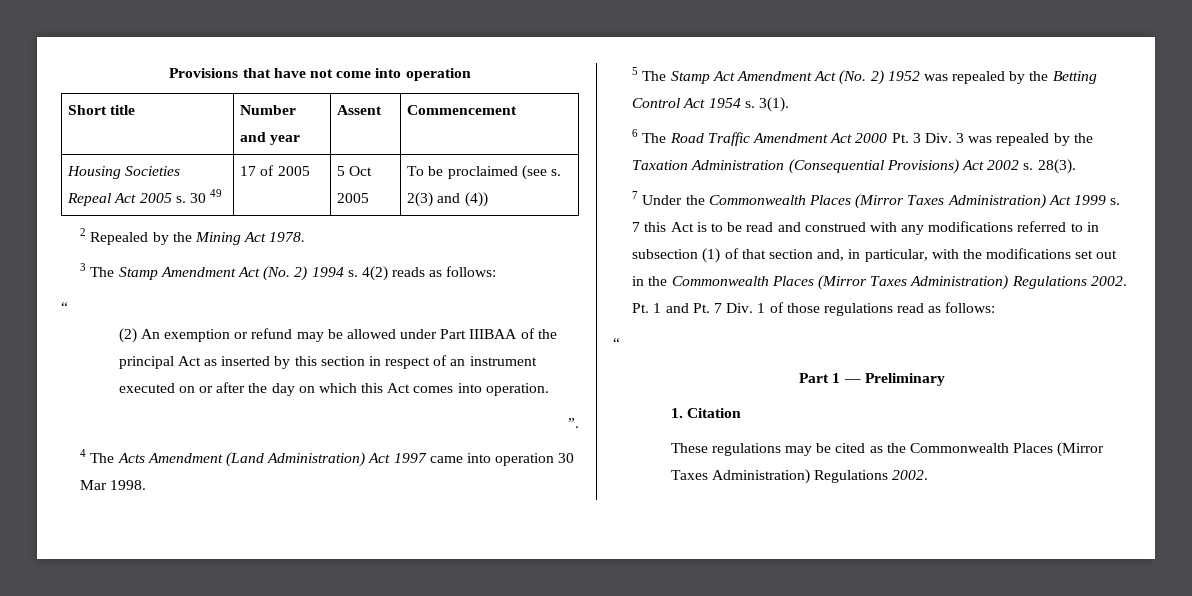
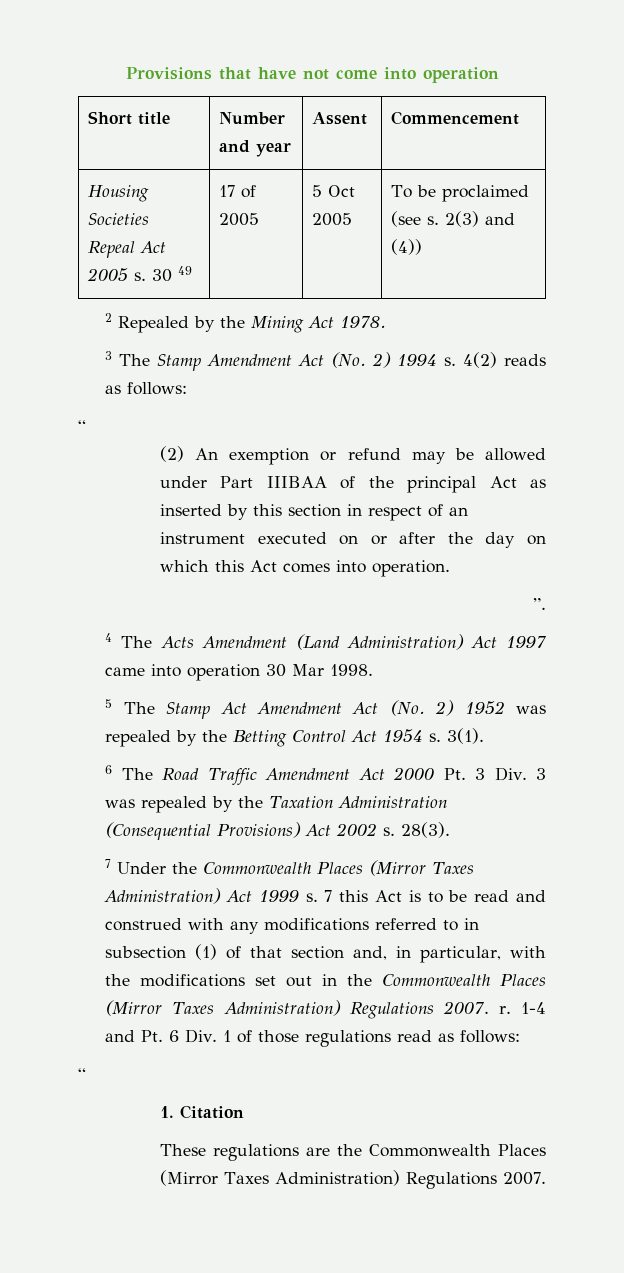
- 7 this Act is to be read and construed with any modifications referred to in subsection (1) of that section and, in particular, with the modifications set out in the Commonwealth Places (Mirror Taxes Administration) Regulations 2002. Pt. 1 and Pt. 7 Div. 1 of those regulations read as follows:
+ 7 this Act is to be read and construed with any modifications referred to in subsection (1) of that section and, in particular, with the modifications set out in the Commonwealth Places (Mirror Taxes Administration) Regulations 2007. r. 1-4 and Pt. 6 Div. 1 of those regulations read as follows:
- Part 1 — Preliminary
- These regulations may be cited as the Commonwealth Places (Mirror Taxes Administration) Regulations 2002.
+ These regulations are the Commonwealth Places (Mirror Taxes Administration) Regulations 2007.

